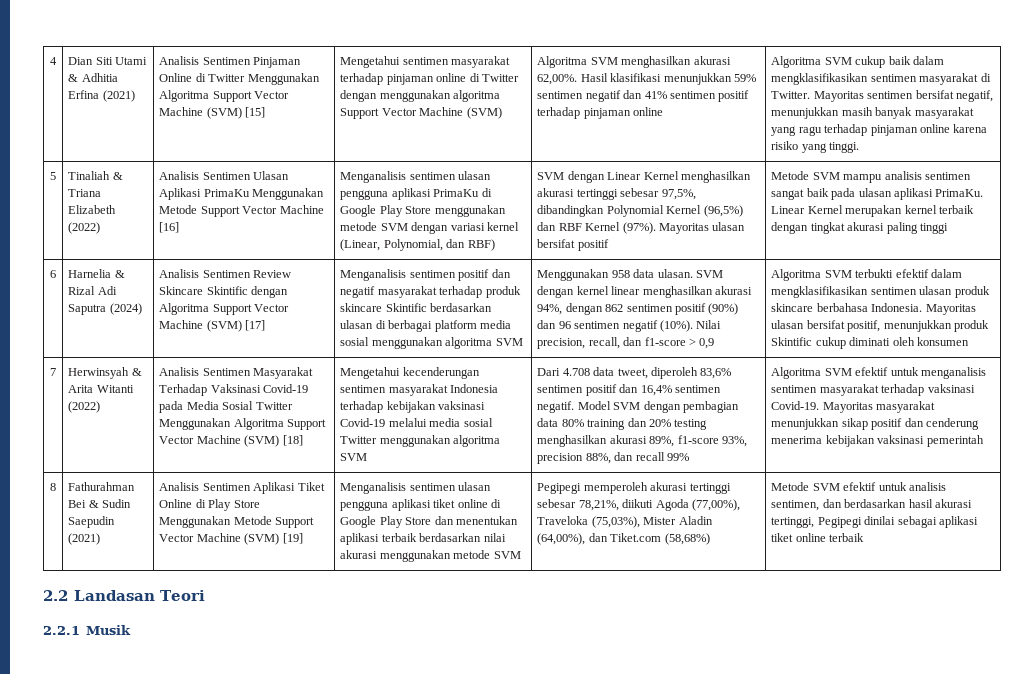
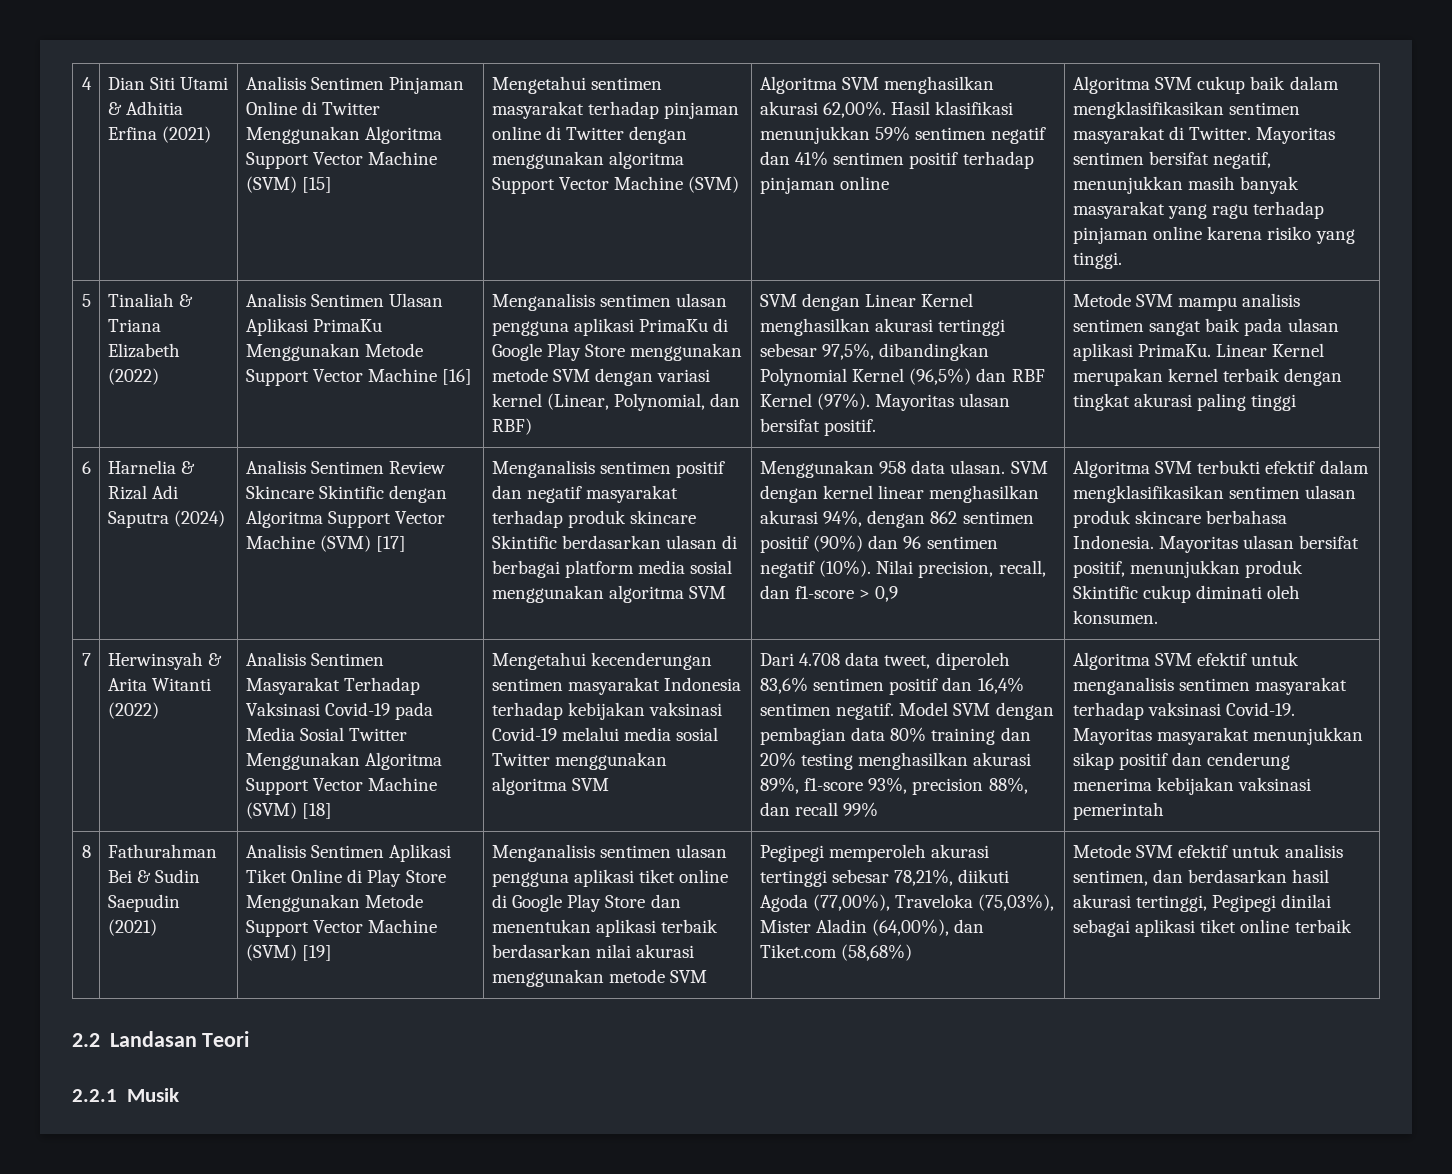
- Mayoritas ulasan bersifat positif
+ Mayoritas ulasan bersifat positif.
- Mayoritas ulasan bersifat positif, menunjukkan produk Skintific cukup diminati oleh konsumen
+ Mayoritas ulasan bersifat positif, menunjukkan produk Skintific cukup diminati oleh konsumen.

